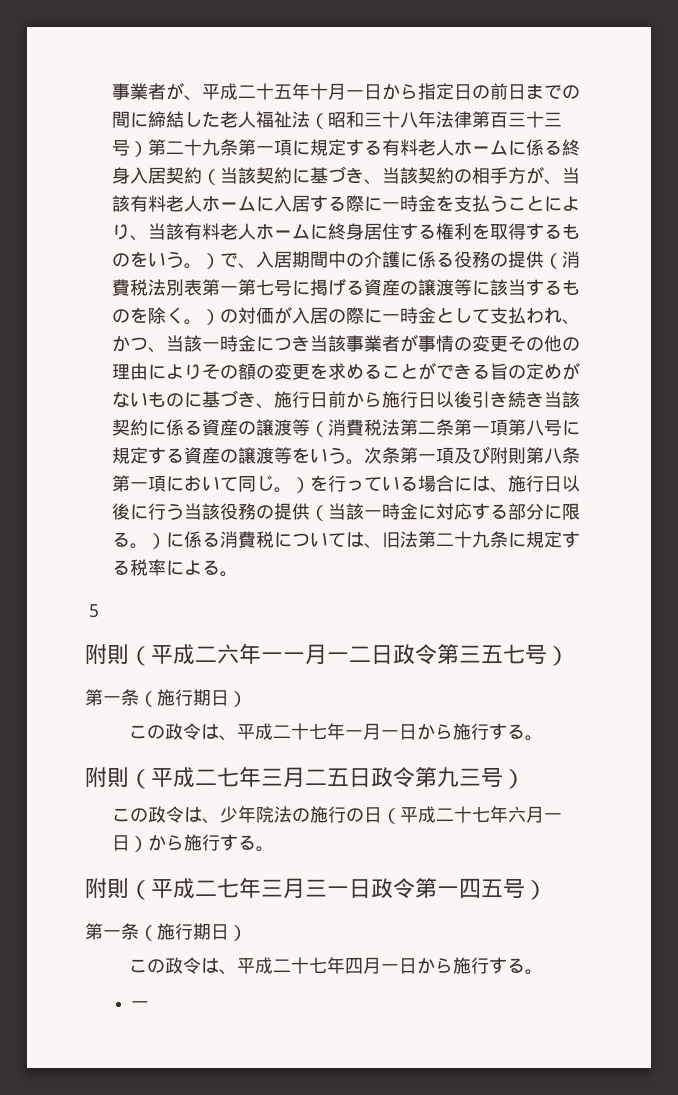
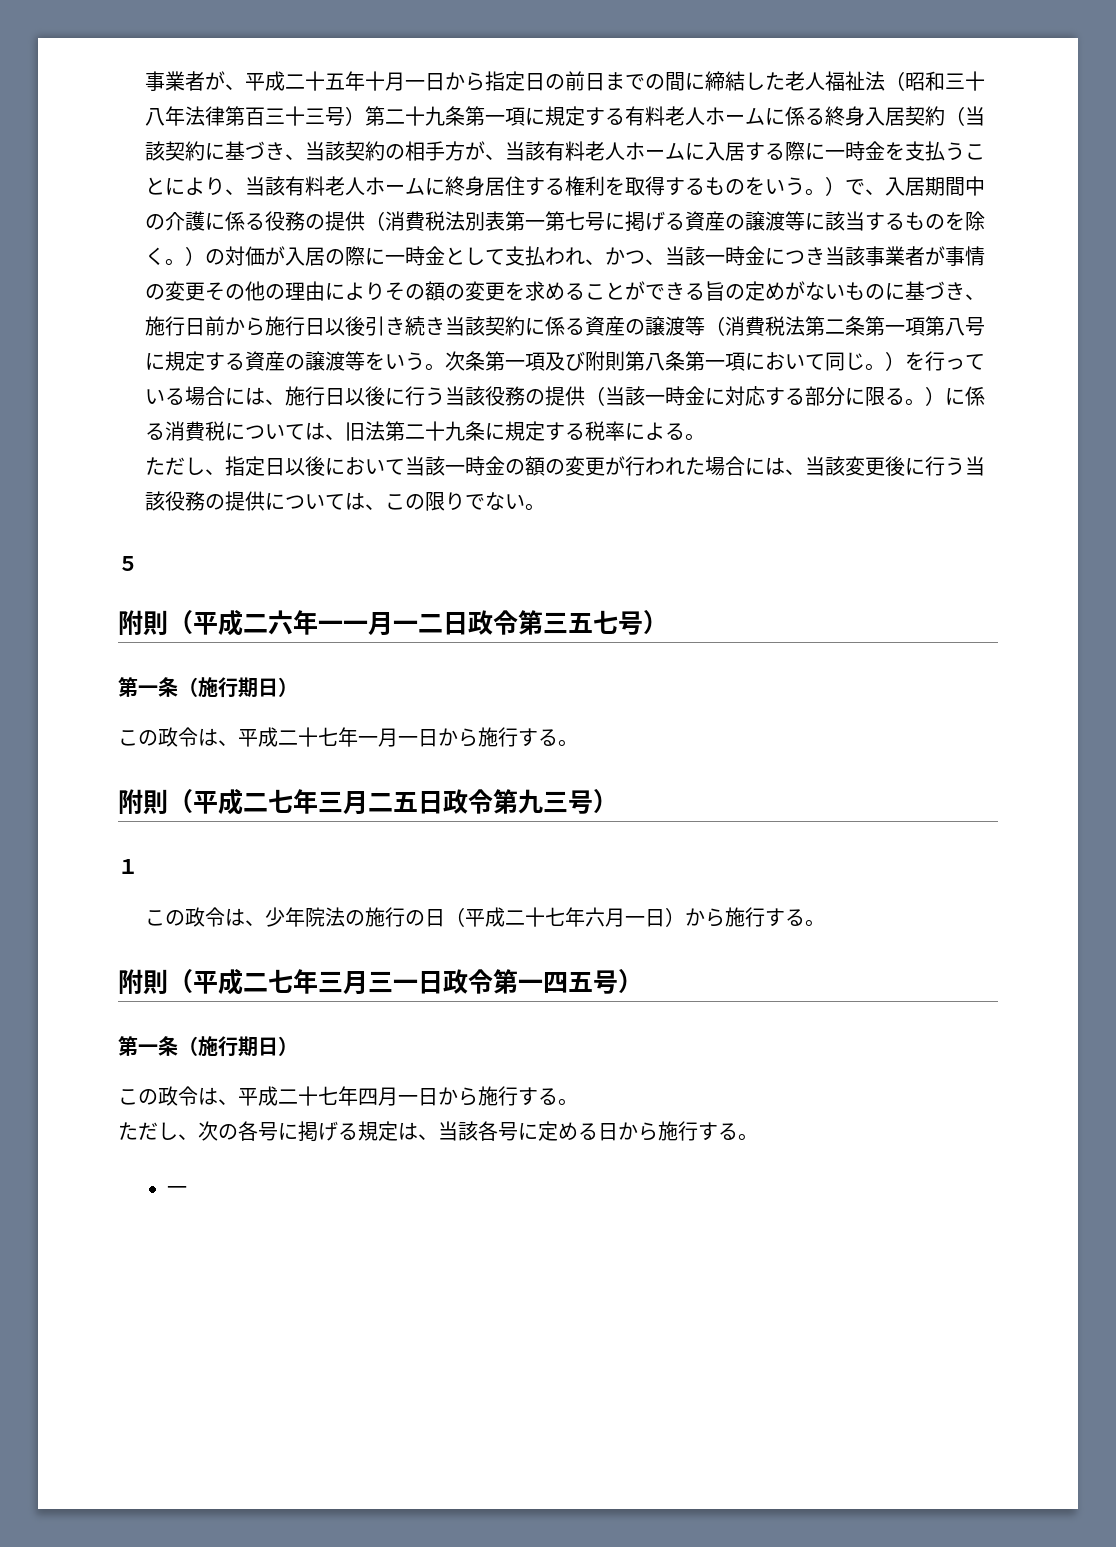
+ ただし、指定日以後において当該一時金の額の変更が行われた場合には、当該変更後に行う当該役務の提供については、この限りでない。
+ １
+ ただし、次の各号に掲げる規定は、当該各号に定める日から施行する。

